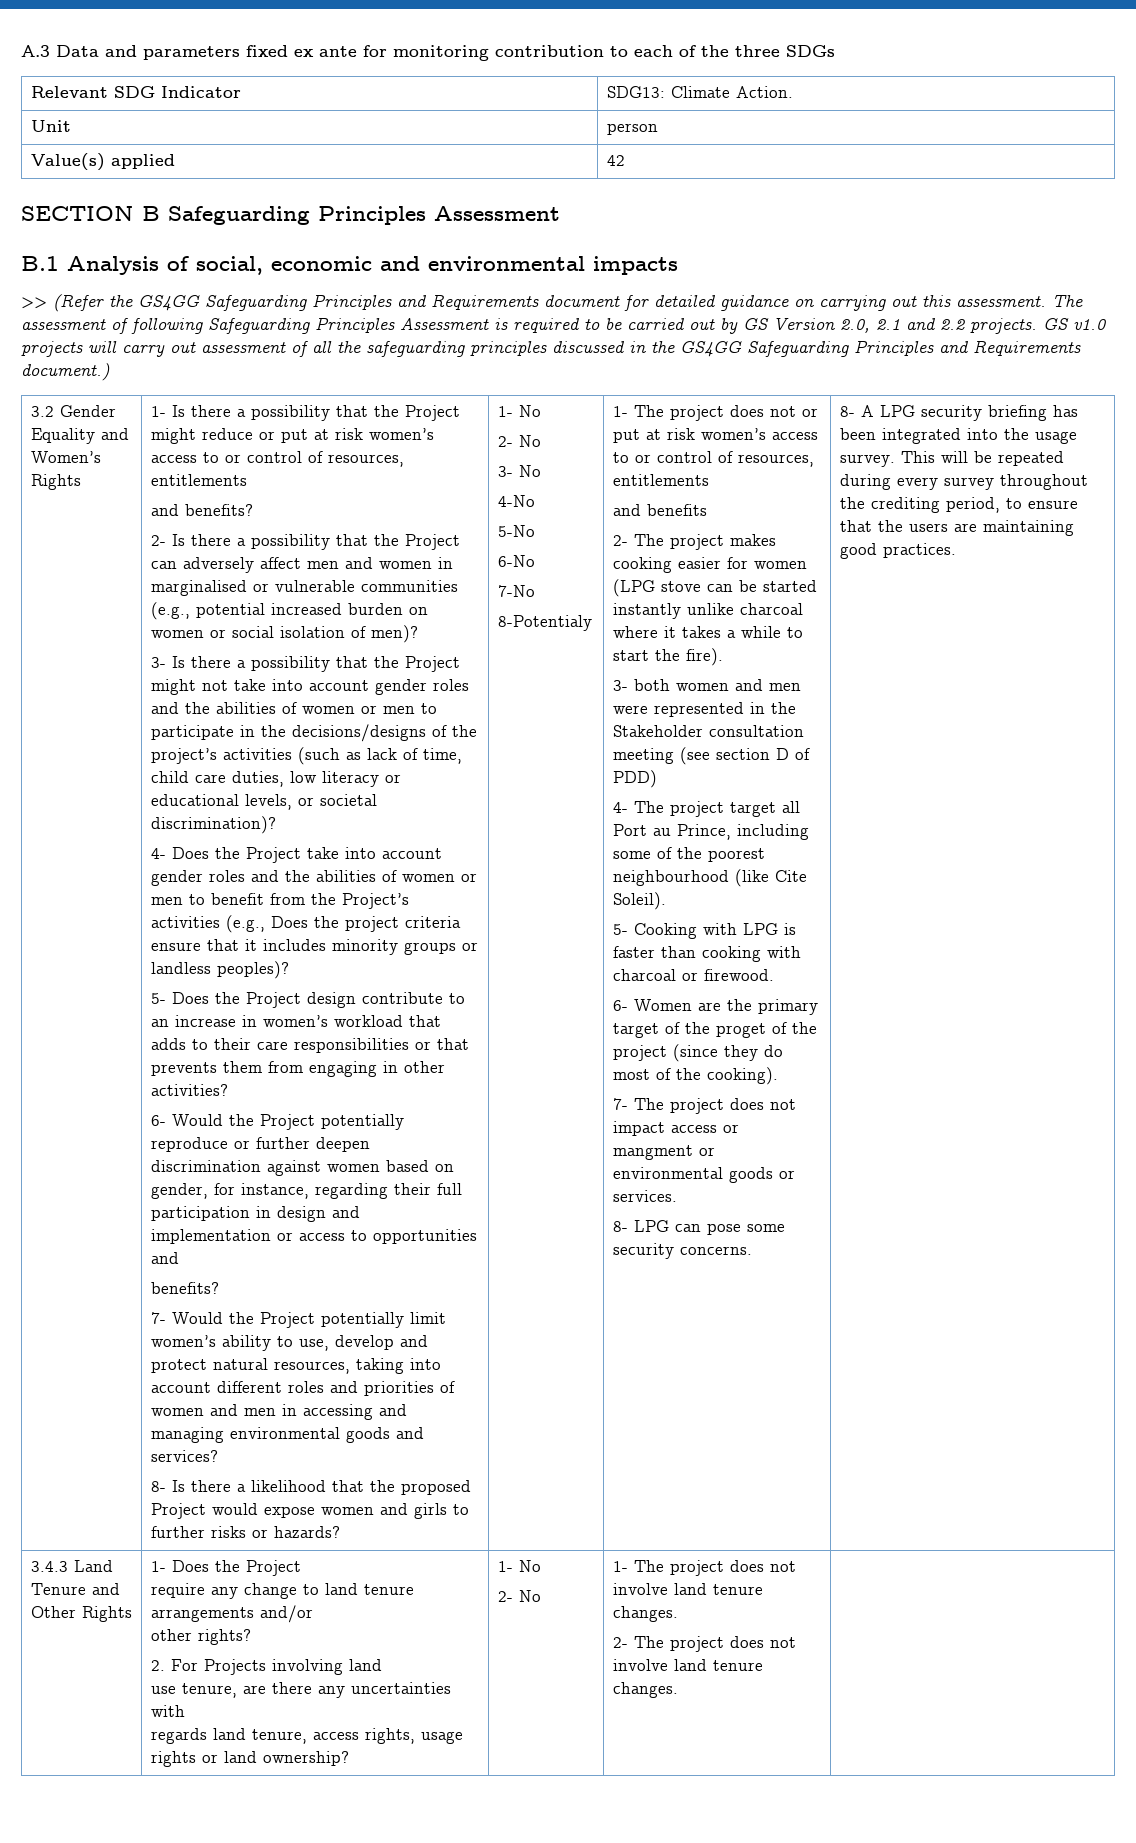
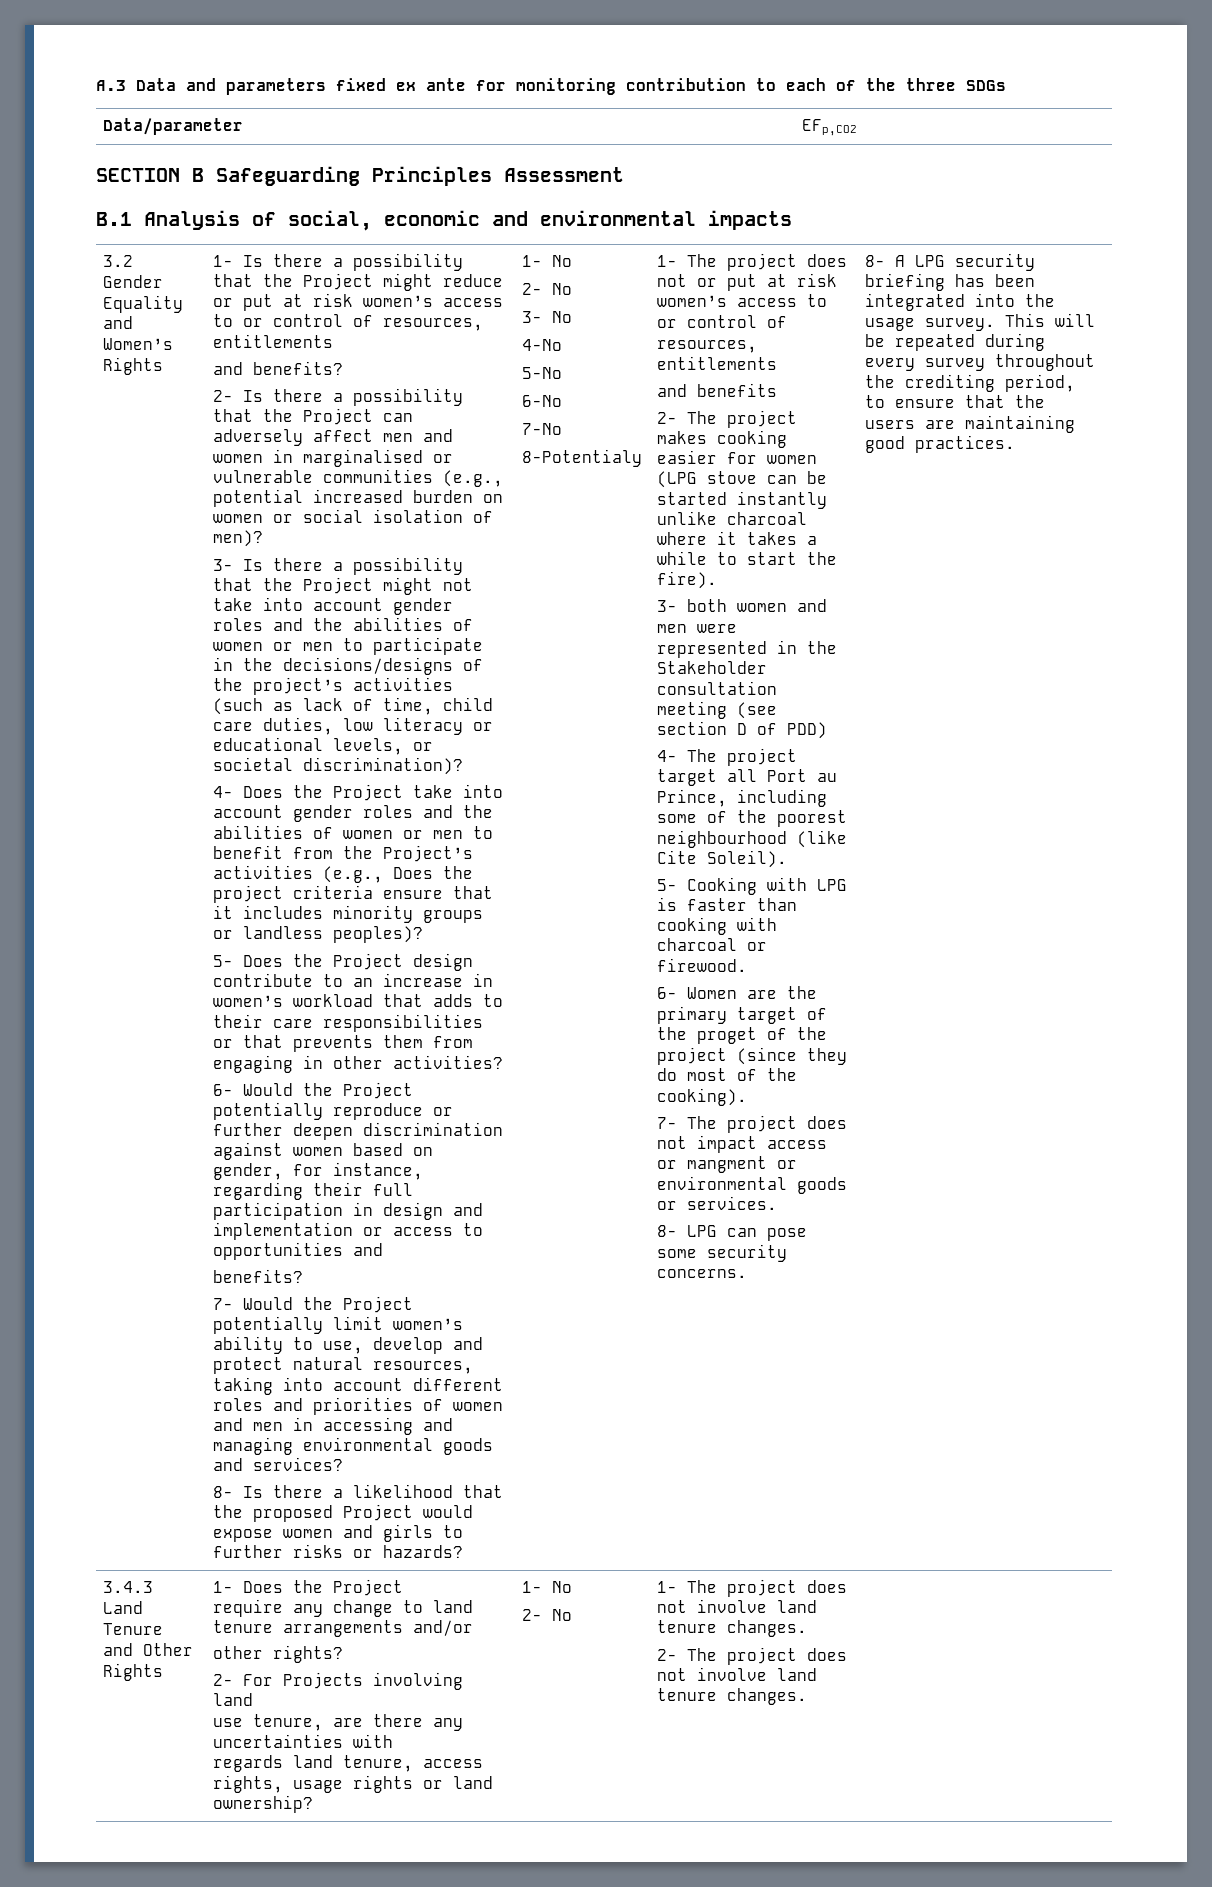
- Relevant SDG Indicator | SDG13: Climate Action.
- Unit | person
- Value(s) applied | 42
+ Data/parameter | EFp,CO2
- >> (Refer the GS4GG Safeguarding Principles and Requirements document for detailed guidance on carrying out this assessment. The assessment of following Safeguarding Principles Assessment is required to be carried out by GS Version 2.0, 2.1 and 2.2 projects. GS v1.0 projects will carry out assessment of all the safeguarding principles discussed in the GS4GG Safeguarding Principles and Requirements document.)
- 2. For Projects involving land
+ 2- For Projects involving land

